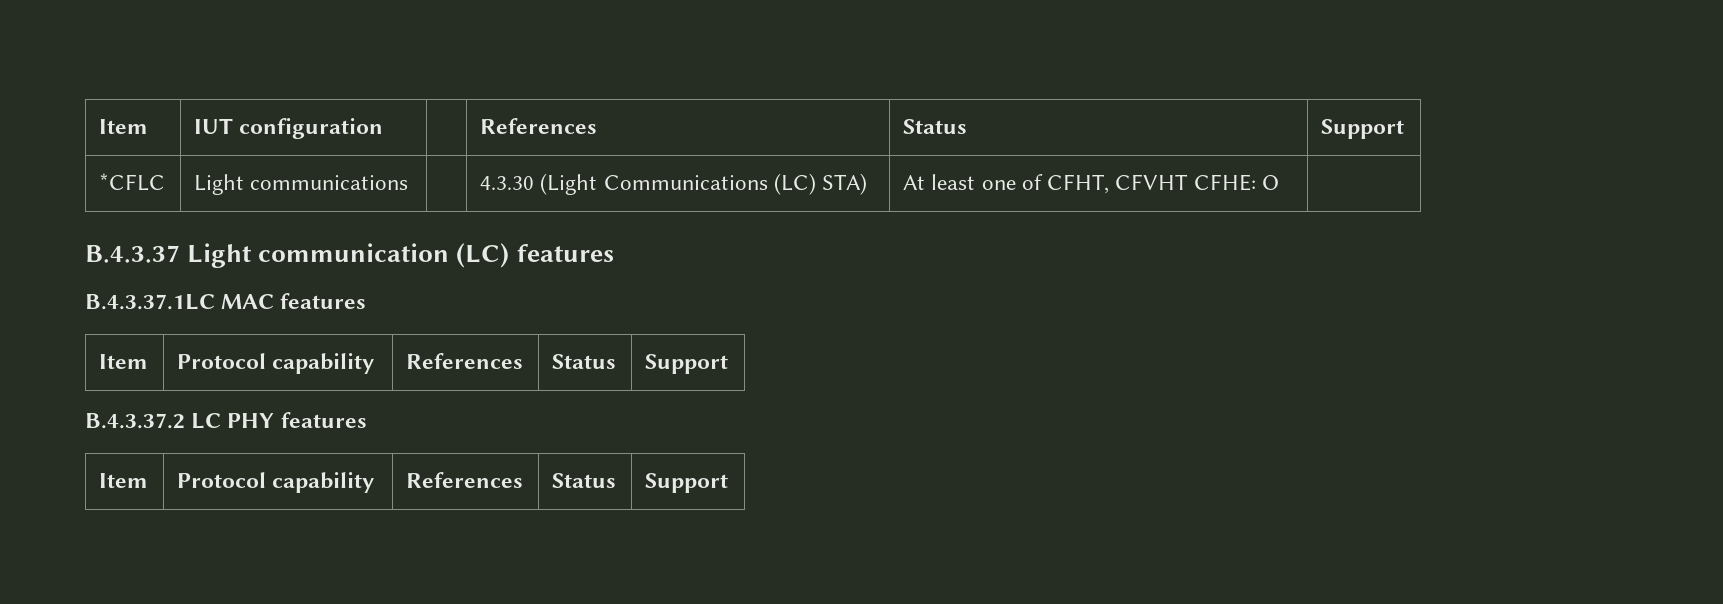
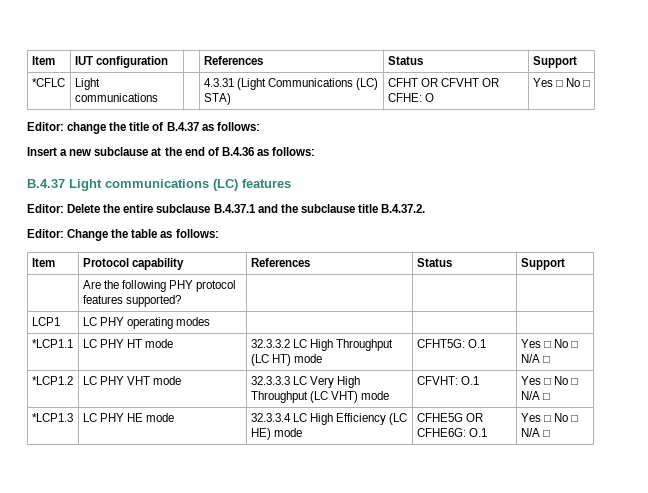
- *CFLC | Light communications | | 4.3.30 (Light Communications (LC) STA) | At least one of CFHT, CFVHT CFHE: O |
- B.4.3.37 Light communication (LC) features
- B.4.3.37.1LC MAC features
+ *CFLC | Light communications | | 4.3.31 (Light Communications (LC) STA) | CFHT OR CFVHT OR CFHE: O | Yes □ No □
+ Editor: change the title of B.4.37 as follows:
+ Insert a new subclause at the end of B.4.36 as follows:
+ B.4.37 Light communications (LC) features
+ Editor: Delete the entire subclause B.4.37.1 and the subclause title B.4.37.2.
+ Editor: Change the table as follows:
  Item | Protocol capability | References | Status | Support
- B.4.3.37.2 LC PHY features
- Item | Protocol capability | References | Status | Support
+ | Are the following PHY protocol features supported? | | |
+ LCP1 | LC PHY operating modes | | |
+ *LCP1.1 | LC PHY HT mode | 32.3.3.2 LC High Throughput (LC HT) mode | CFHT5G: O.1 | Yes □ No □ N/A □
+ *LCP1.2 | LC PHY VHT mode | 32.3.3.3 LC Very High Throughput (LC VHT) mode | CFVHT: O.1 | Yes □ No □ N/A □
+ *LCP1.3 | LC PHY HE mode | 32.3.3.4 LC High Efficiency (LC HE) mode | CFHE5G OR CFHE6G: O.1 | Yes □ No □ N/A □

